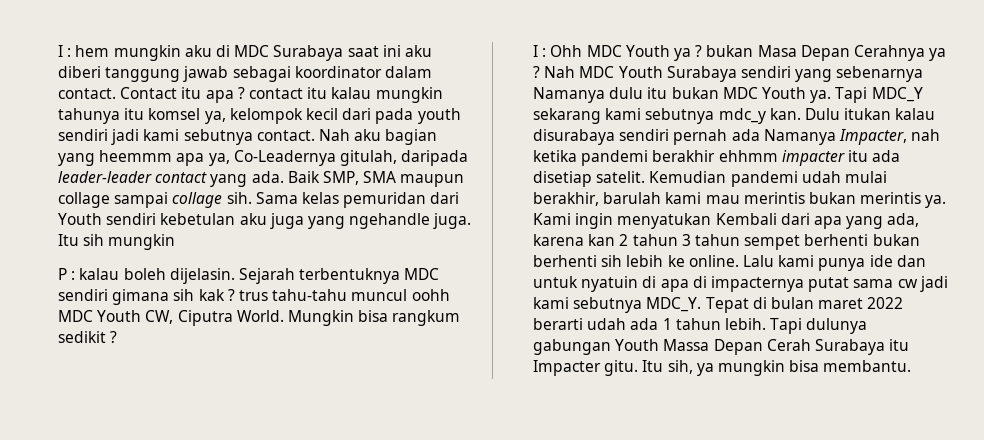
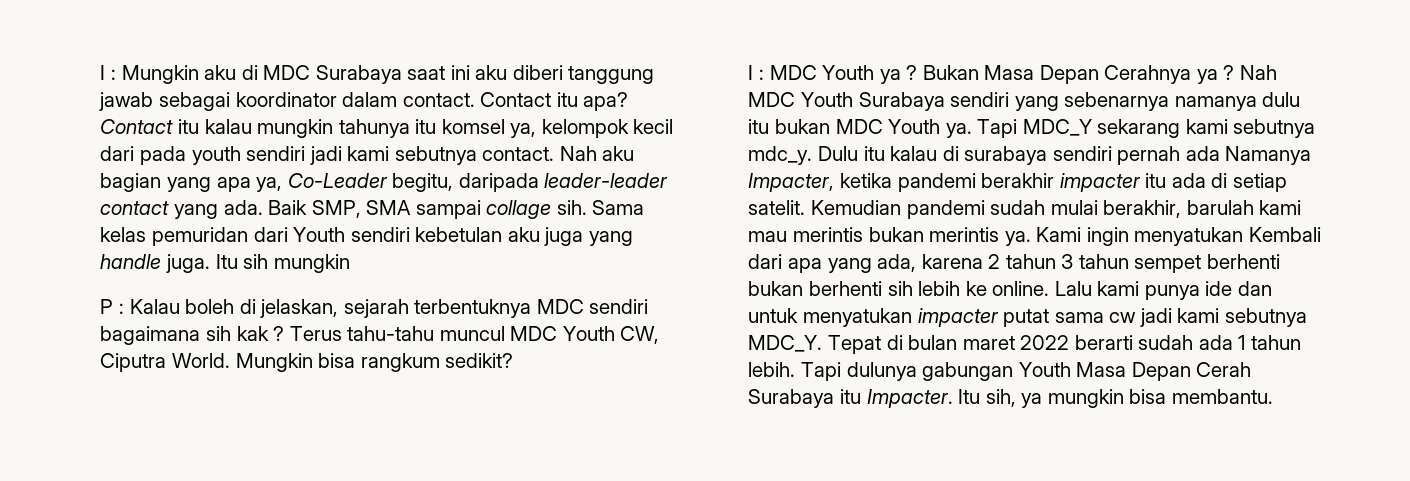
- I : hem mungkin aku di MDC Surabaya saat ini aku diberi tanggung jawab sebagai koordinator dalam contact.
+ I : Mungkin aku di MDC Surabaya saat ini aku diberi tanggung jawab sebagai koordinator dalam contact.
- Contact itu apa ? contact itu kalau mungkin tahunya itu komsel ya, kelompok kecil dari pada youth sendiri jadi kami sebutnya contact.
+ Contact itu apa? Contact itu kalau mungkin tahunya itu komsel ya, kelompok kecil dari pada youth sendiri jadi kami sebutnya contact.
- Nah aku bagian yang heemmm apa ya, Co-Leadernya gitulah, daripada leader-leader contact yang ada.
+ Nah aku bagian yang apa ya, Co-Leader begitu, daripada leader-leader contact yang ada.
- Baik SMP, SMA maupun collage sampai collage sih.
+ Baik SMP, SMA sampai collage sih.
- Sama kelas pemuridan dari Youth sendiri kebetulan aku juga yang ngehandle juga.
+ Sama kelas pemuridan dari Youth sendiri kebetulan aku juga yang handle juga.
- P : kalau boleh dijelasin. Sejarah terbentuknya MDC sendiri gimana sih kak ? trus tahu-tahu muncul oohh MDC Youth CW, Ciputra World.
+ P : Kalau boleh di jelaskan, sejarah terbentuknya MDC sendiri bagaimana sih kak ? Terus tahu-tahu muncul MDC Youth CW, Ciputra World.
- Mungkin bisa rangkum sedikit ?
- I : Ohh MDC Youth ya ? bukan Masa Depan Cerahnya ya ?
+ Mungkin bisa rangkum sedikit?
+ I : MDC Youth ya ? Bukan Masa Depan Cerahnya ya ?
- Nah MDC Youth Surabaya sendiri yang sebenarnya Namanya dulu itu bukan MDC Youth ya.
+ Nah MDC Youth Surabaya sendiri yang sebenarnya namanya dulu itu bukan MDC Youth ya.
- Tapi MDC_Y sekarang kami sebutnya mdc_y kan. Dulu itukan kalau disurabaya sendiri pernah ada Namanya Impacter, nah ketika pandemi berakhir ehhmm impacter itu ada disetiap satelit.
+ Tapi MDC_Y sekarang kami sebutnya mdc_y. Dulu itu kalau di surabaya sendiri pernah ada Namanya Impacter, ketika pandemi berakhir impacter itu ada di setiap satelit.
- Kemudian pandemi udah mulai berakhir, barulah kami mau merintis bukan merintis ya.
+ Kemudian pandemi sudah mulai berakhir, barulah kami mau merintis bukan merintis ya.
- Kami ingin menyatukan Kembali dari apa yang ada, karena kan 2 tahun 3 tahun sempet berhenti bukan berhenti sih lebih ke online.
+ Kami ingin menyatukan Kembali dari apa yang ada, karena 2 tahun 3 tahun sempet berhenti bukan berhenti sih lebih ke online.
- Lalu kami punya ide dan untuk nyatuin di apa di impacternya putat sama cw jadi kami sebutnya MDC_Y.
+ Lalu kami punya ide dan untuk menyatukan impacter putat sama cw jadi kami sebutnya MDC_Y.
- Tepat di bulan maret 2022 berarti udah ada 1 tahun lebih.
+ Tepat di bulan maret 2022 berarti sudah ada 1 tahun lebih.
- Tapi dulunya gabungan Youth Massa Depan Cerah Surabaya itu Impacter gitu.
+ Tapi dulunya gabungan Youth Masa Depan Cerah Surabaya itu Impacter.

